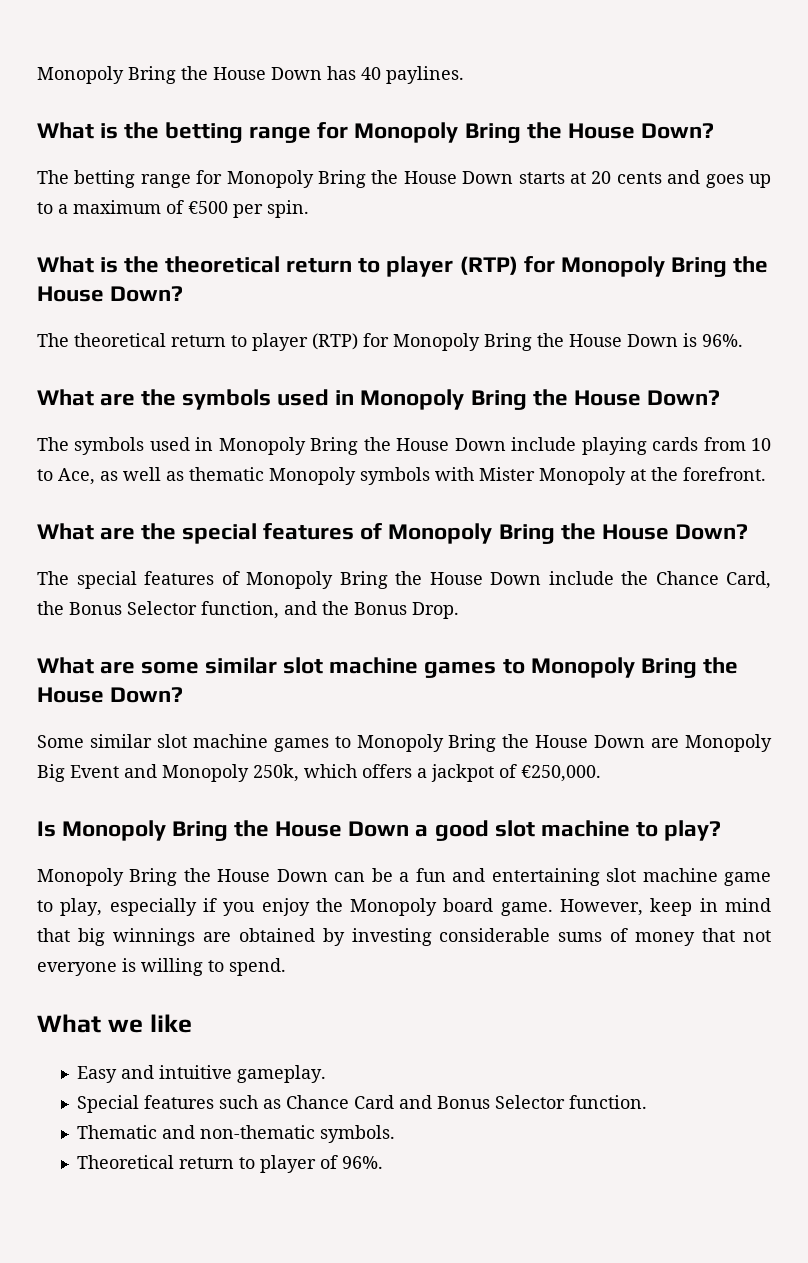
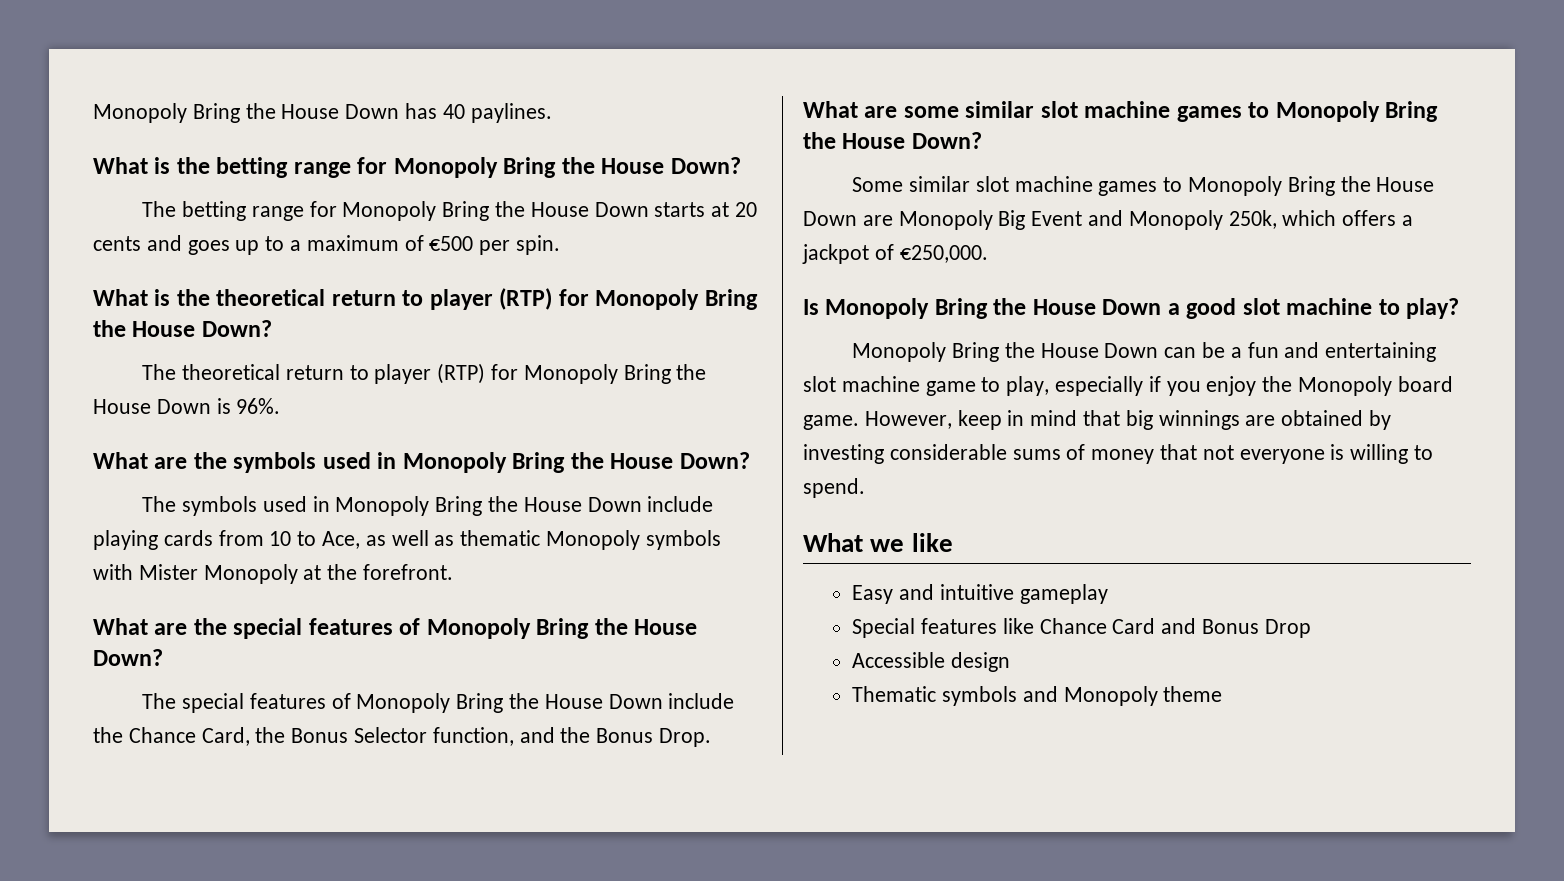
- Easy and intuitive gameplay.
+ Easy and intuitive gameplay
- Special features such as Chance Card and Bonus Selector function.
- Thematic and non-thematic symbols.
- Theoretical return to player of 96%.
+ Special features like Chance Card and Bonus Drop
+ Accessible design
+ Thematic symbols and Monopoly theme

